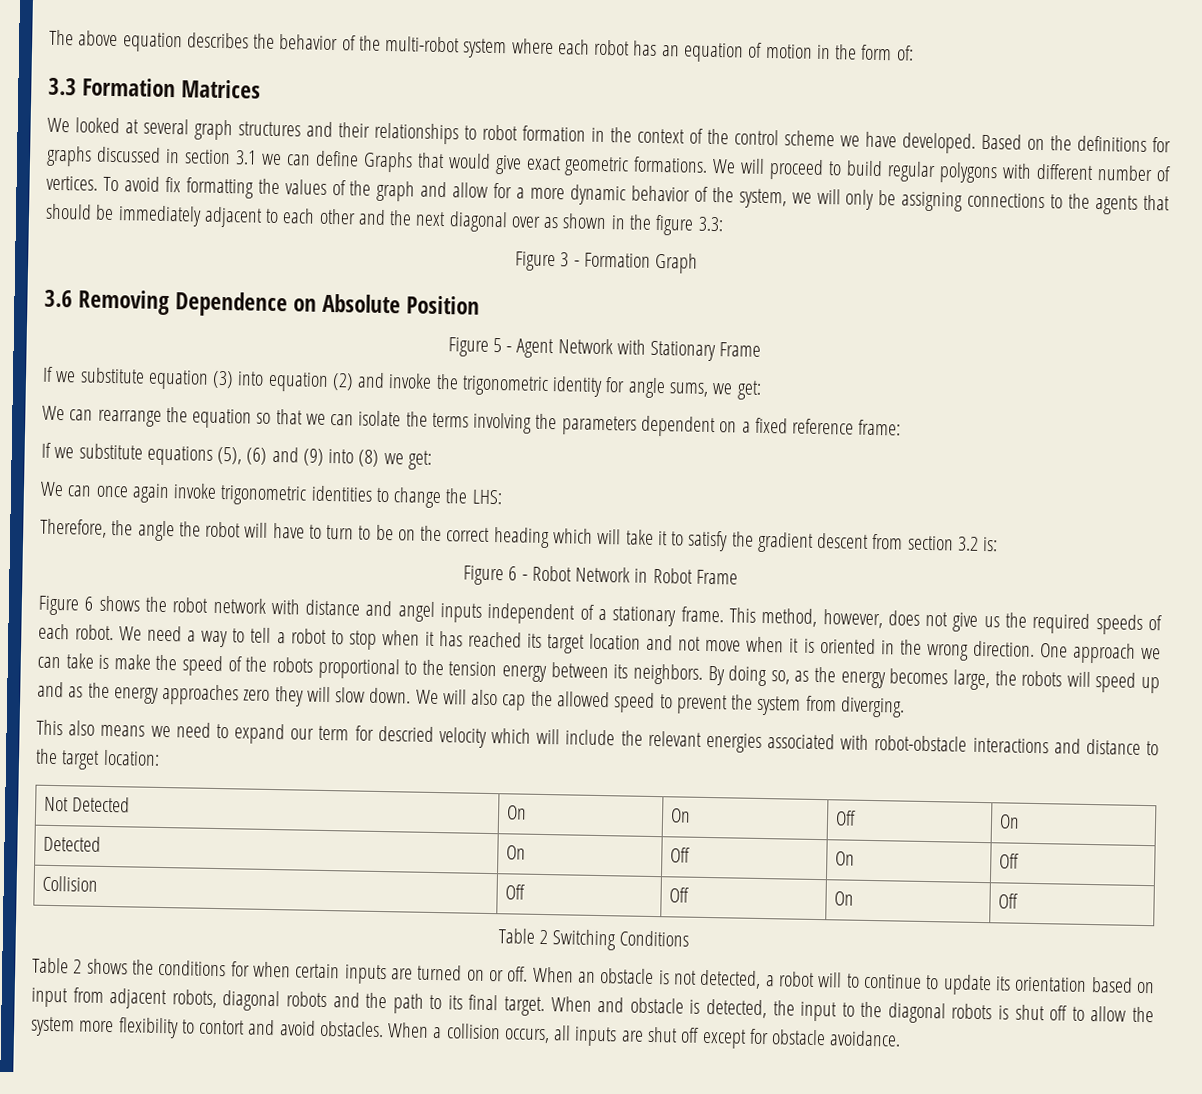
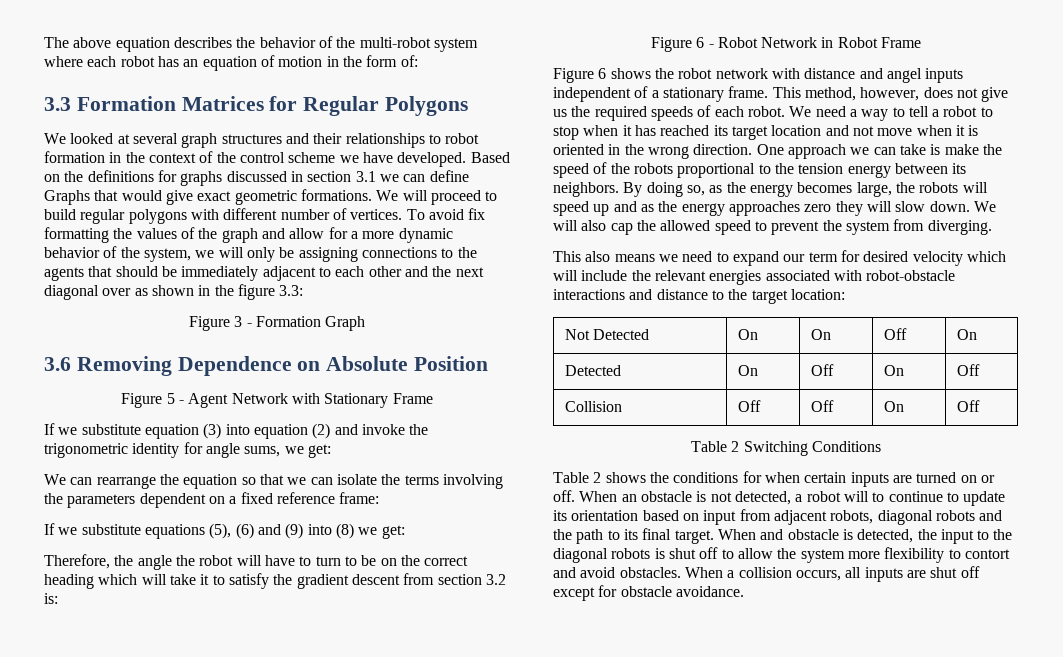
- 3.3 Formation Matrices
+ 3.3 Formation Matrices for Regular Polygons
- We can once again invoke trigonometric identities to change the LHS:
- This also means we need to expand our term for descried velocity which will include the relevant energies associated with robot-obstacle interactions and distance to the target location:
+ This also means we need to expand our term for desired velocity which will include the relevant energies associated with robot-obstacle interactions and distance to the target location:

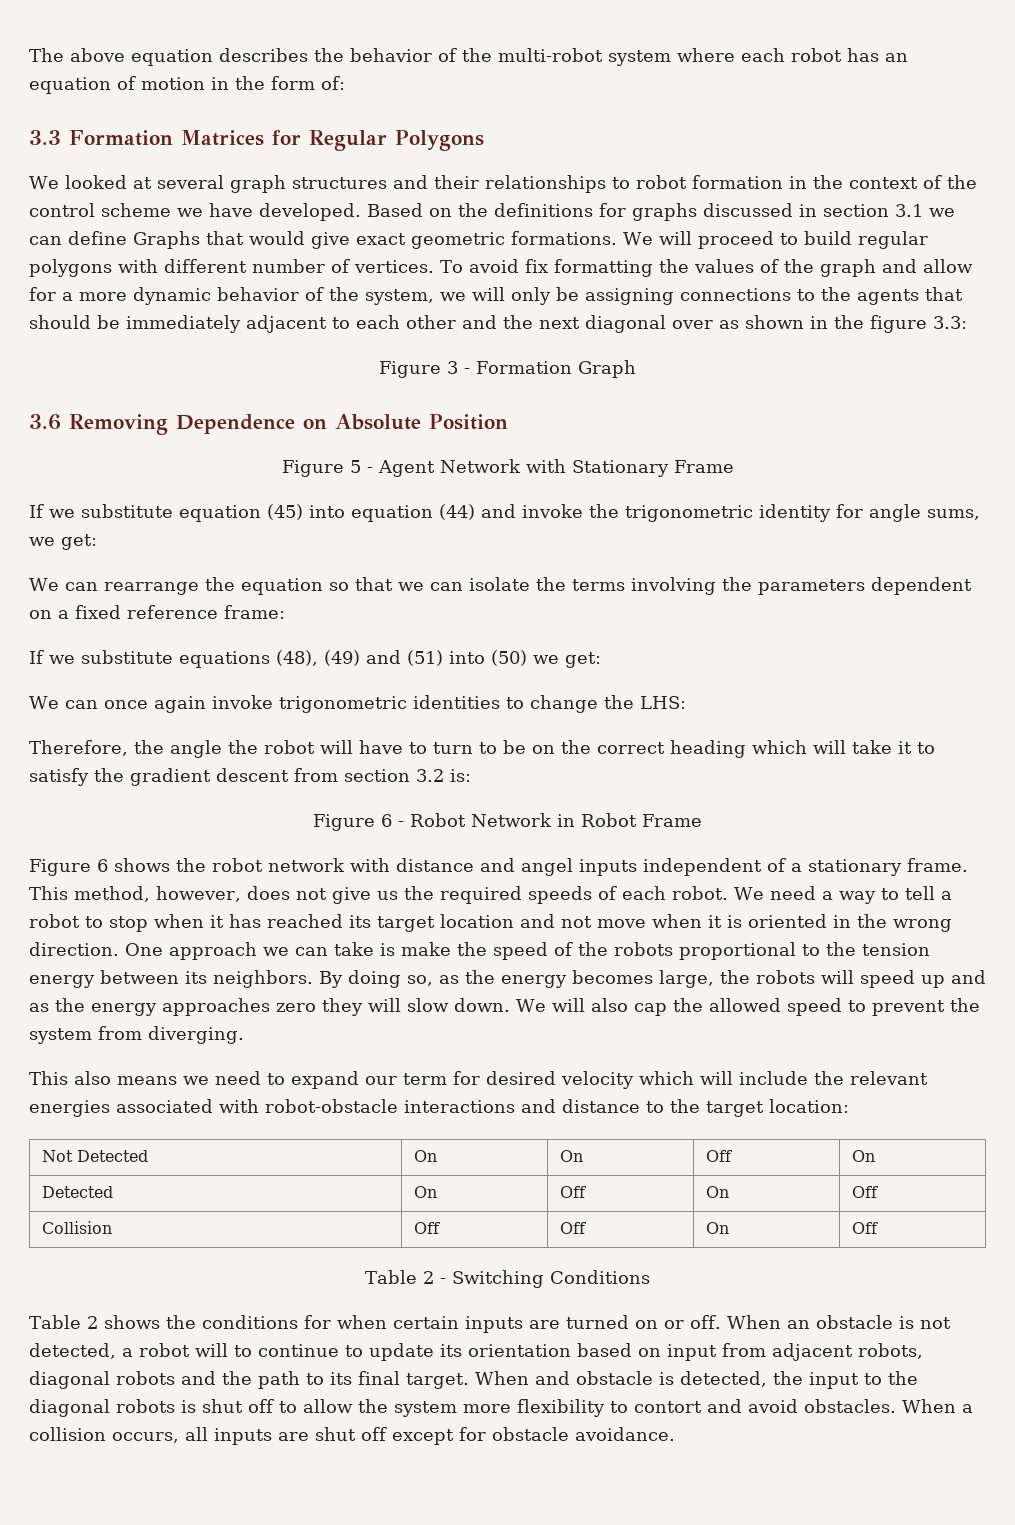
- If we substitute equation (3) into equation (2) and invoke the trigonometric identity for angle sums, we get:
+ If we substitute equation (45) into equation (44) and invoke the trigonometric identity for angle sums, we get:
- If we substitute equations (5), (6) and (9) into (8) we get:
+ If we substitute equations (48), (49) and (51) into (50) we get:
+ We can once again invoke trigonometric identities to change the LHS:
- Table 2 Switching Conditions
+ Table 2 - Switching Conditions

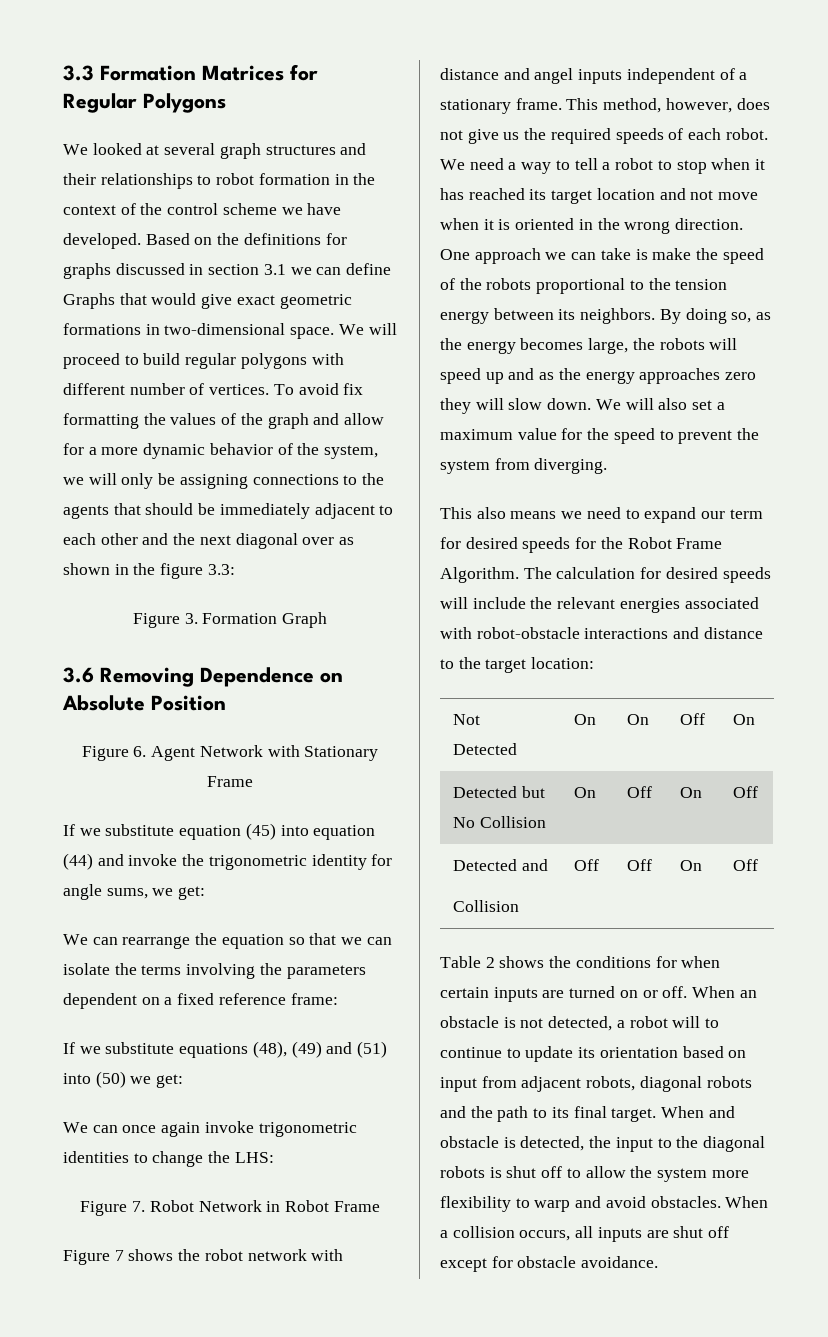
- The above equation describes the behavior of the multi-robot system where each robot has an equation of motion in the form of:
- Based on the definitions for graphs discussed in section 3.1 we can define Graphs that would give exact geometric formations.
+ Based on the definitions for graphs discussed in section 3.1 we can define Graphs that would give exact geometric formations in two-dimensional space.
- Figure 3 - Formation Graph
+ Figure 3. Formation Graph
- Figure 5 - Agent Network with Stationary Frame
+ Figure 6. Agent Network with Stationary Frame
- Therefore, the angle the robot will have to turn to be on the correct heading which will take it to satisfy the gradient descent from section 3.2 is:
- Figure 6 - Robot Network in Robot Frame
+ Figure 7. Robot Network in Robot Frame
- Figure 6 shows the robot network with distance and angel inputs independent of a stationary frame.
+ Figure 7 shows the robot network with distance and angel inputs independent of a stationary frame.
- We will also cap the allowed speed to prevent the system from diverging.
+ We will also set a maximum value for the speed to prevent the system from diverging.
- This also means we need to expand our term for desired velocity which will include the relevant energies associated with robot-obstacle interactions and distance to the target location:
+ This also means we need to expand our term for desired speeds for the Robot Frame Algorithm. The calculation for desired speeds will include the relevant energies associated with robot-obstacle interactions and distance to the target location:
- Detected | On | Off | On | Off
+ Detected but No Collision | On | Off | On | Off
+ Detected and
- Table 2 - Switching Conditions
- When and obstacle is detected, the input to the diagonal robots is shut off to allow the system more flexibility to contort and avoid obstacles.
+ When and obstacle is detected, the input to the diagonal robots is shut off to allow the system more flexibility to warp and avoid obstacles.

